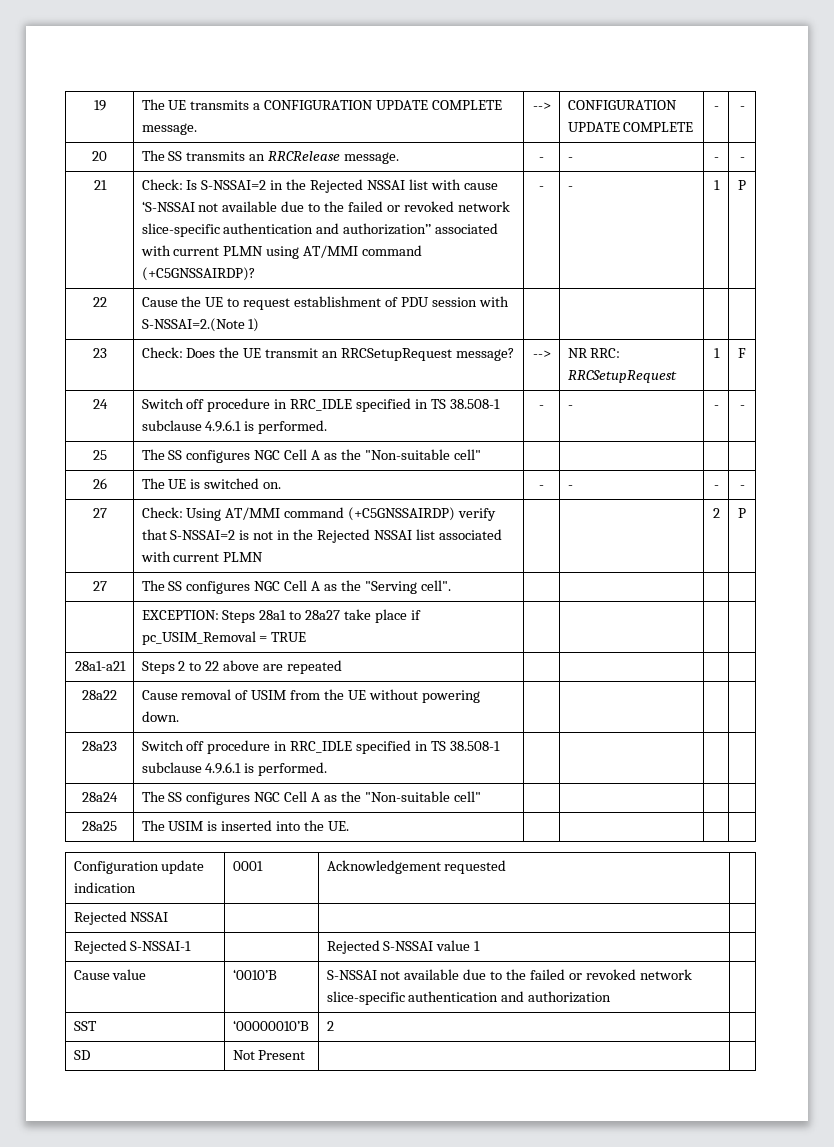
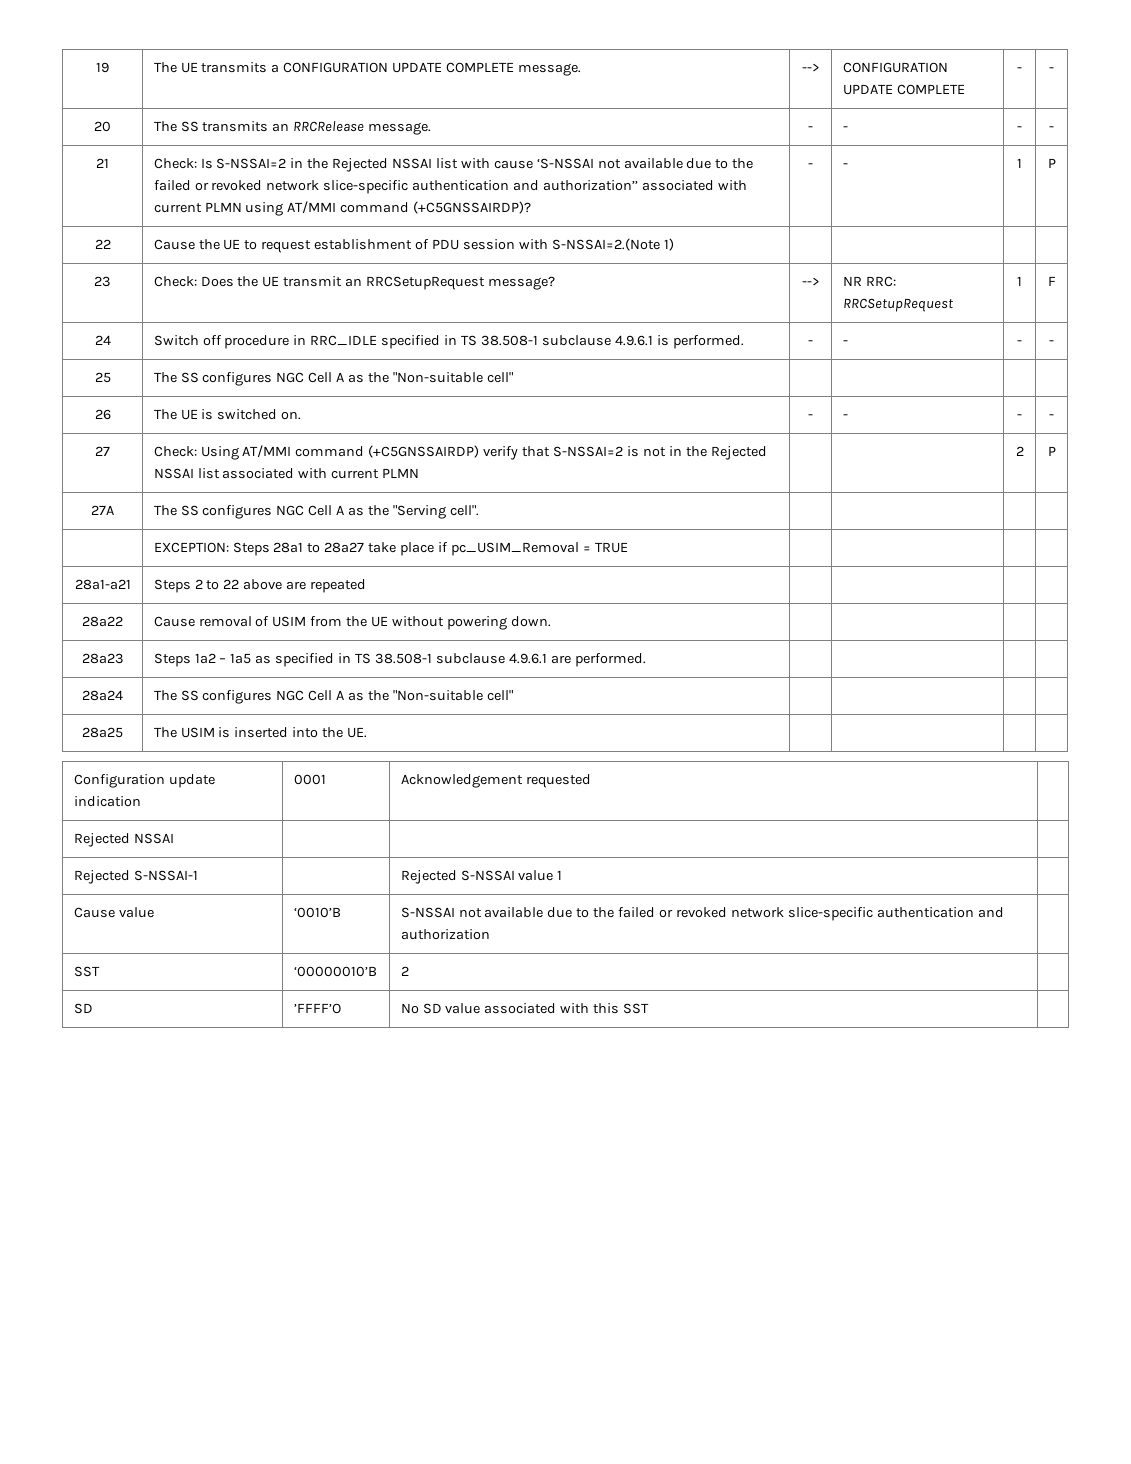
- 27 | The SS configures NGC Cell A as the "Serving cell". | | | |
+ 27A | The SS configures NGC Cell A as the "Serving cell". | | | |
- 28a23 | Switch off procedure in RRC_IDLE specified in TS 38.508-1 subclause 4.9.6.1 is performed. | | | |
+ 28a23 | Steps 1a2 – 1a5 as specified in TS 38.508-1 subclause 4.9.6.1 are performed. | | | |
- SD | Not Present | |
+ SD | ’FFFF’O | No SD value associated with this SST |

